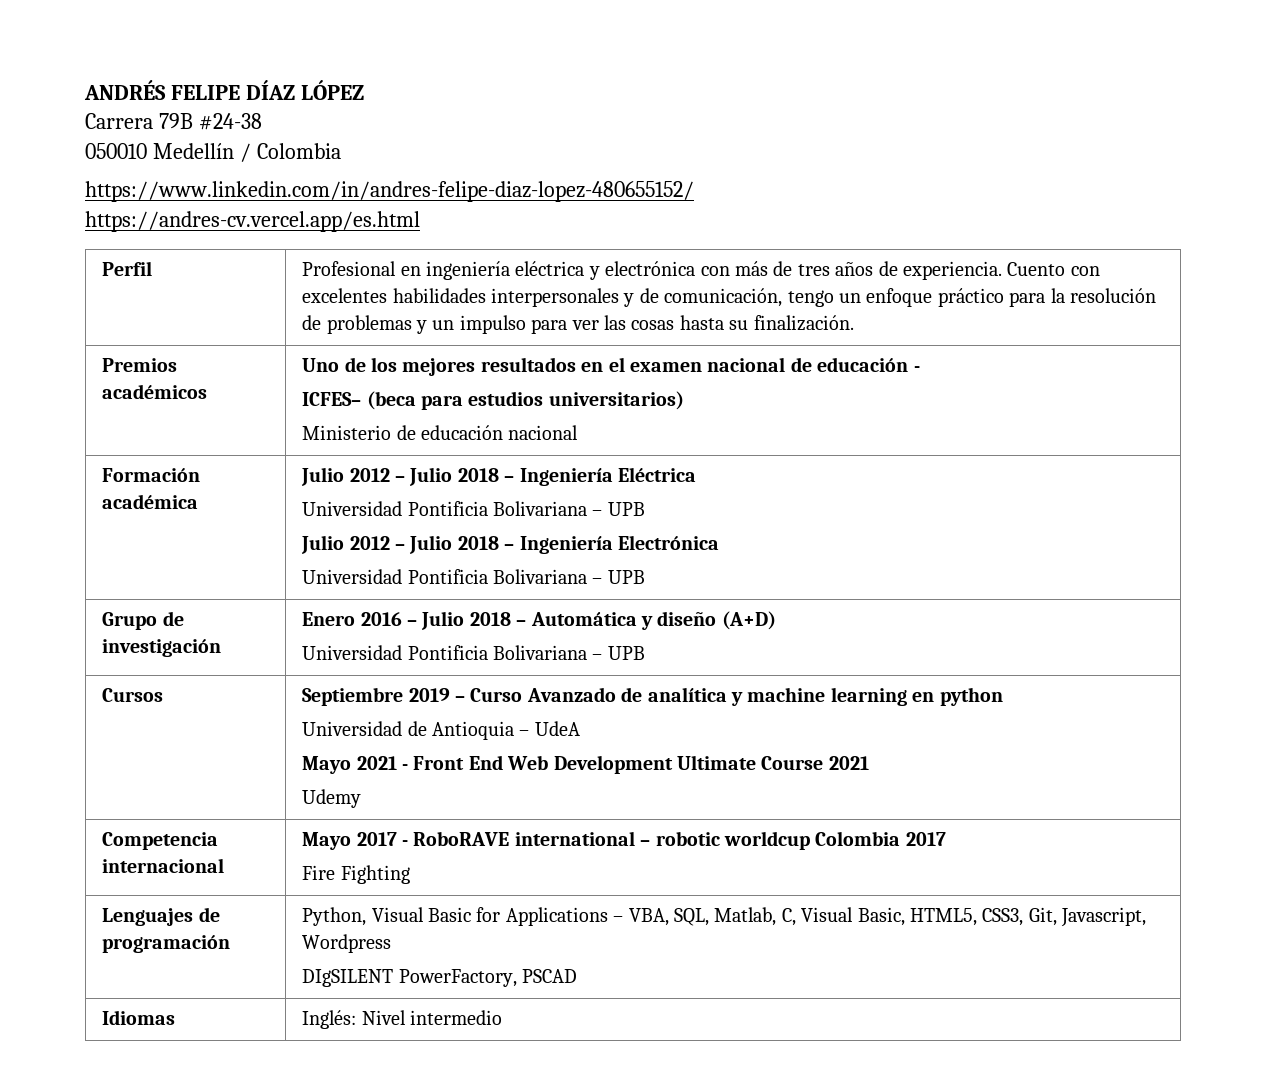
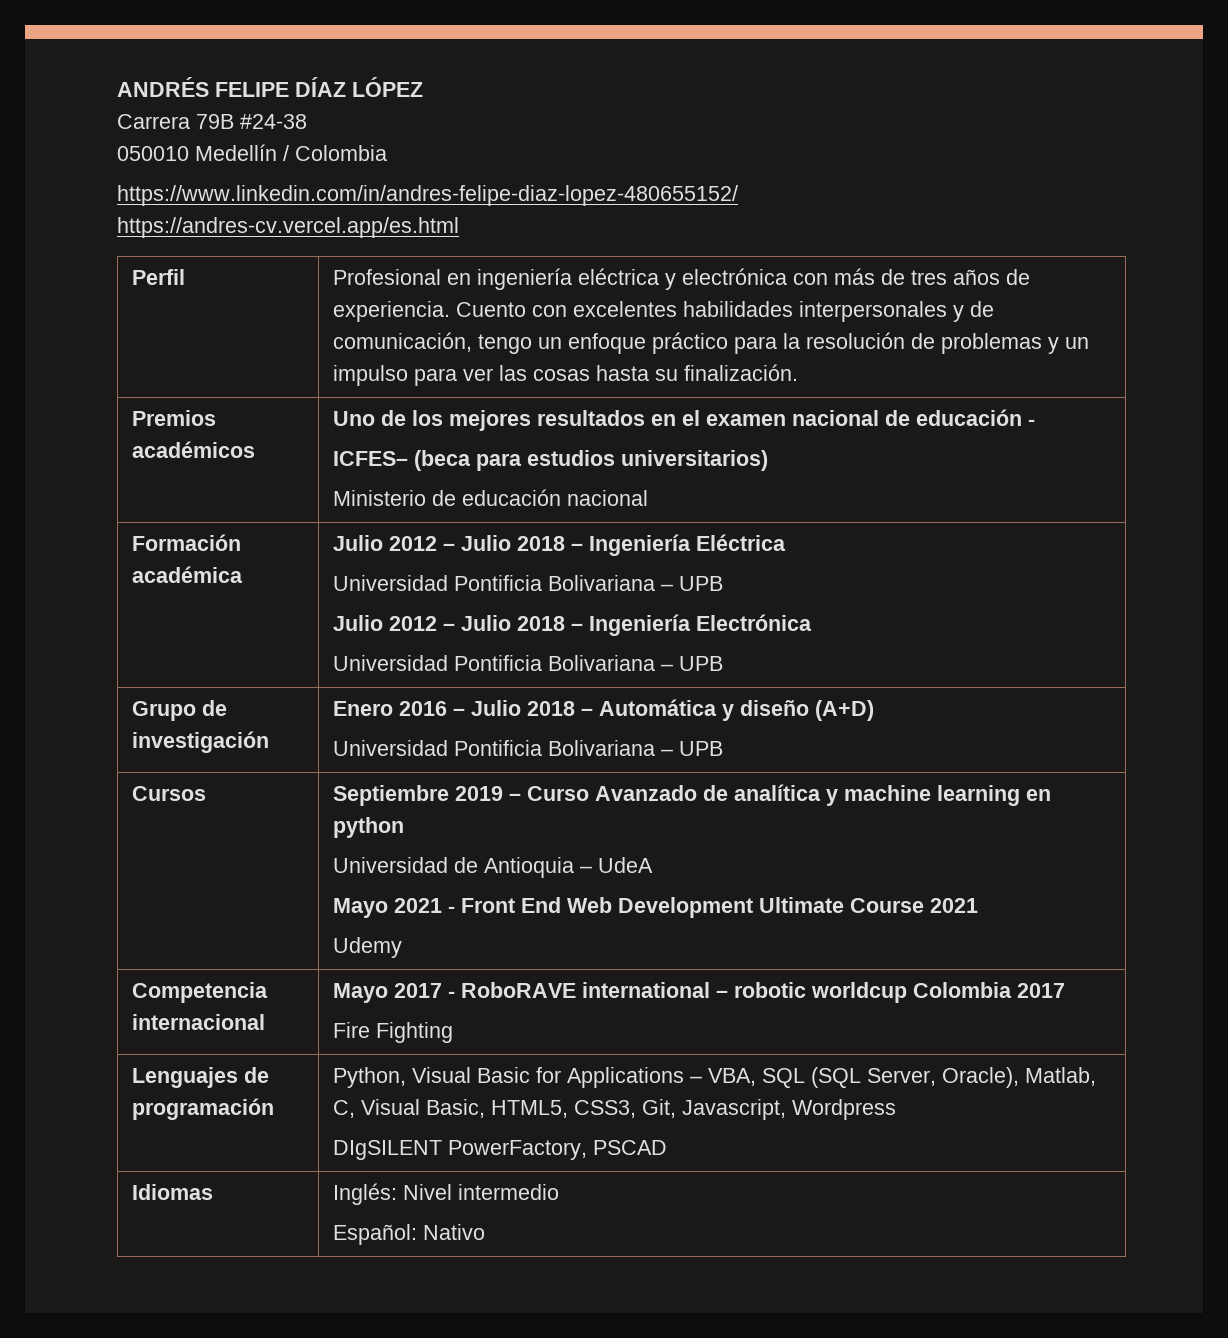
- Lenguajes de programación | Python, Visual Basic for Applications – VBA, SQL, Matlab, C, Visual Basic, HTML5, CSS3, Git, Javascript, Wordpress
+ Lenguajes de programación | Python, Visual Basic for Applications – VBA, SQL (SQL Server, Oracle), Matlab, C, Visual Basic, HTML5, CSS3, Git, Javascript, Wordpress
  Idiomas | Inglés: Nivel intermedio
+ Español: Nativo

